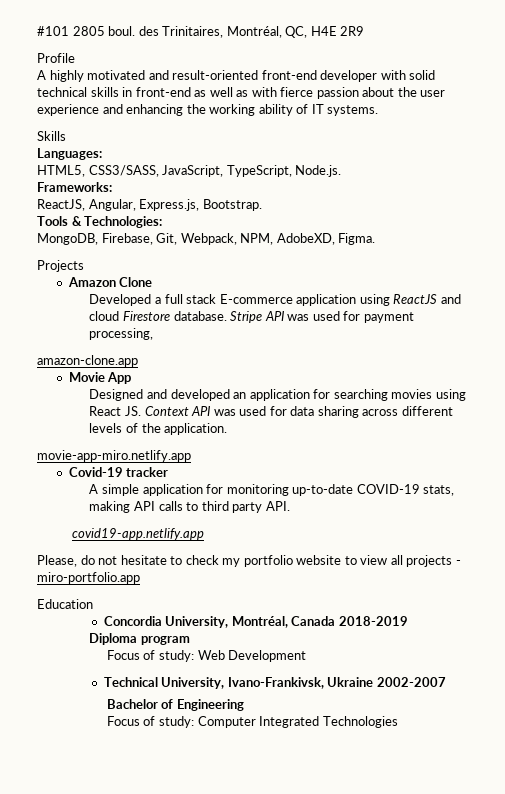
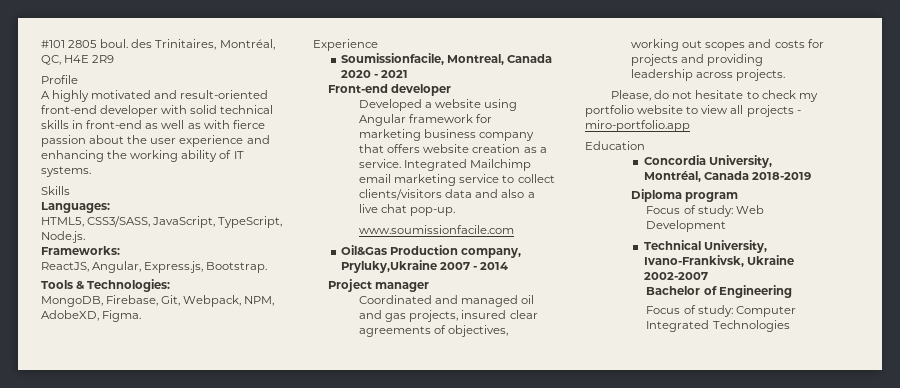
- Projects
- Amazon Clone
- Developed a full stack E-commerce application using ReactJS and cloud Firestore database. Stripe API was used for payment processing,
- amazon-clone.app
- Movie App
- Designed and developed an application for searching movies using React JS. Context API was used for data sharing across different levels of the application.
- movie-app-miro.netlify.app
- Covid-19 tracker
- A simple application for monitoring up-to-date COVID-19 stats, making API calls to third party API.
- covid19-app.netlify.app
+ Experience
+ Soumissionfacile, Montreal, Canada 2020 - 2021
+ Front-end developer
+ Developed a website using Angular framework for marketing business company that offers website creation as a service. Integrated Mailchimp email marketing service to collect clients/visitors data and also a live chat pop-up.
+ www.soumissionfacile.com
+ Oil&Gas Production company, Pryluky,Ukraine 2007 - 2014
+ Project manager
+ Coordinated and managed oil and gas projects, insured clear agreements of objectives, working out scopes and costs for projects and providing leadership across projects.

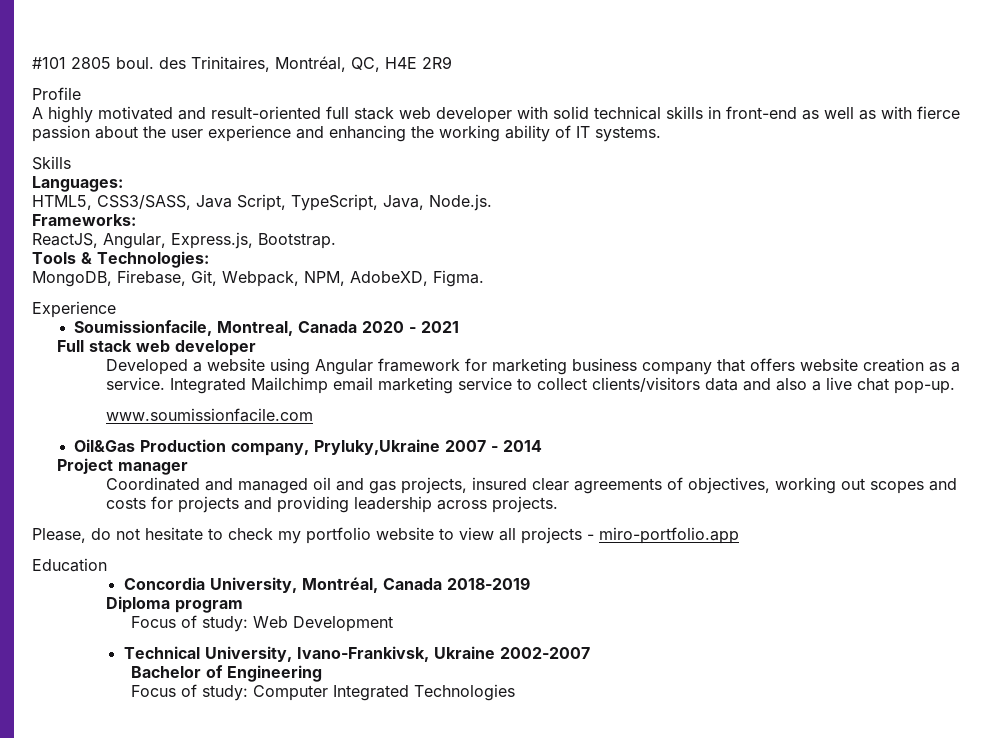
- A highly motivated and result-oriented front-end developer with solid technical skills in front-end as well as with fierce passion about the user experience and enhancing the working ability of IT systems.
+ A highly motivated and result-oriented full stack web developer with solid technical skills in front-end as well as with fierce passion about the user experience and enhancing the working ability of IT systems.
- HTML5, CSS3/SASS, JavaScript, TypeScript, Node.js.
+ HTML5, CSS3/SASS, Java Script, TypeScript, Java, Node.js.
- Front-end developer
+ Full stack web developer

